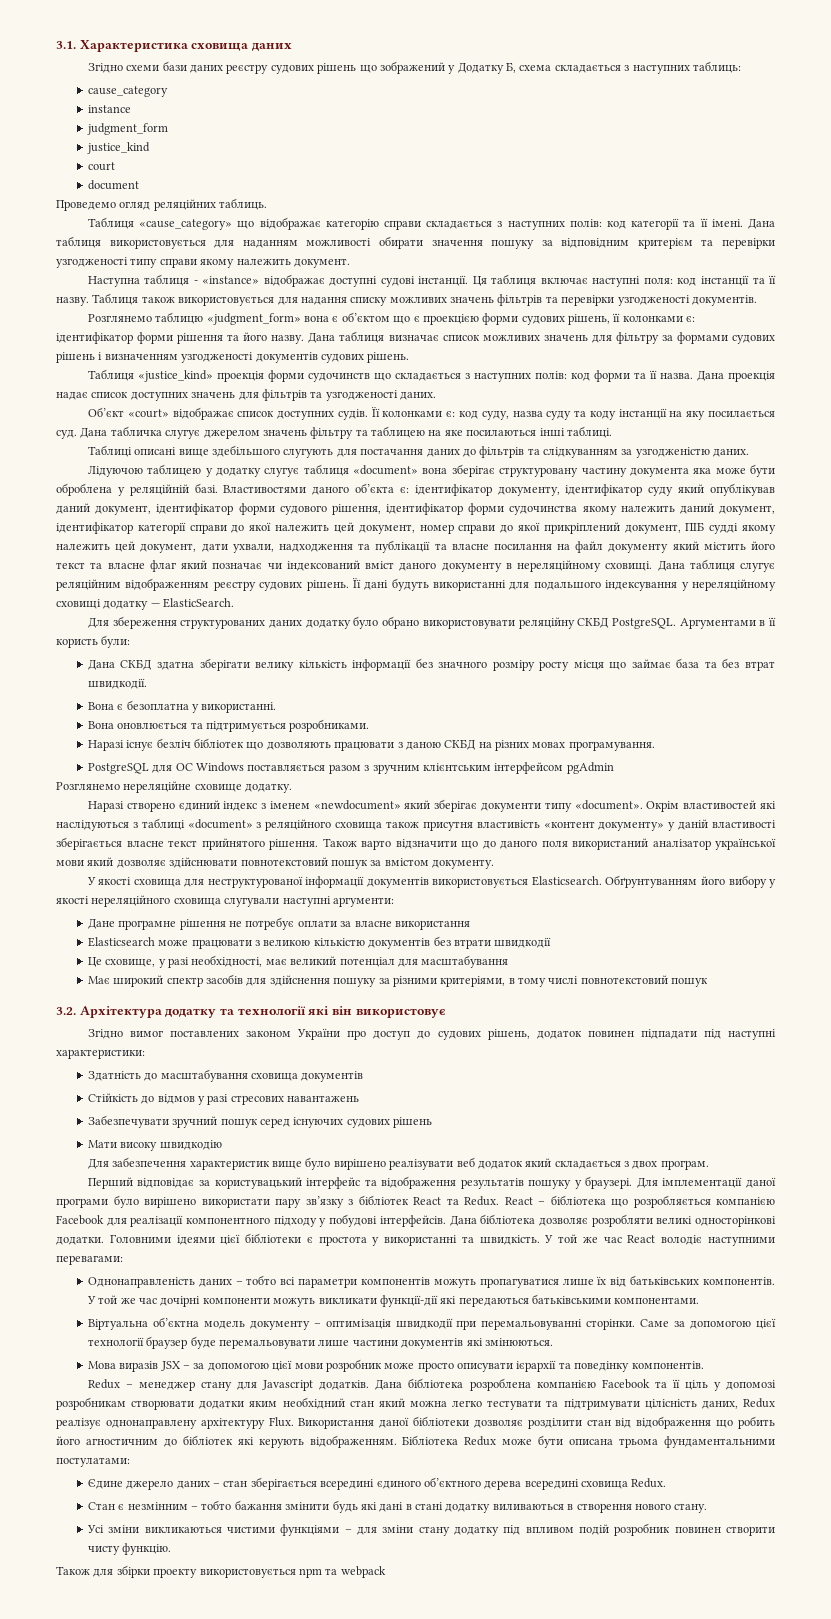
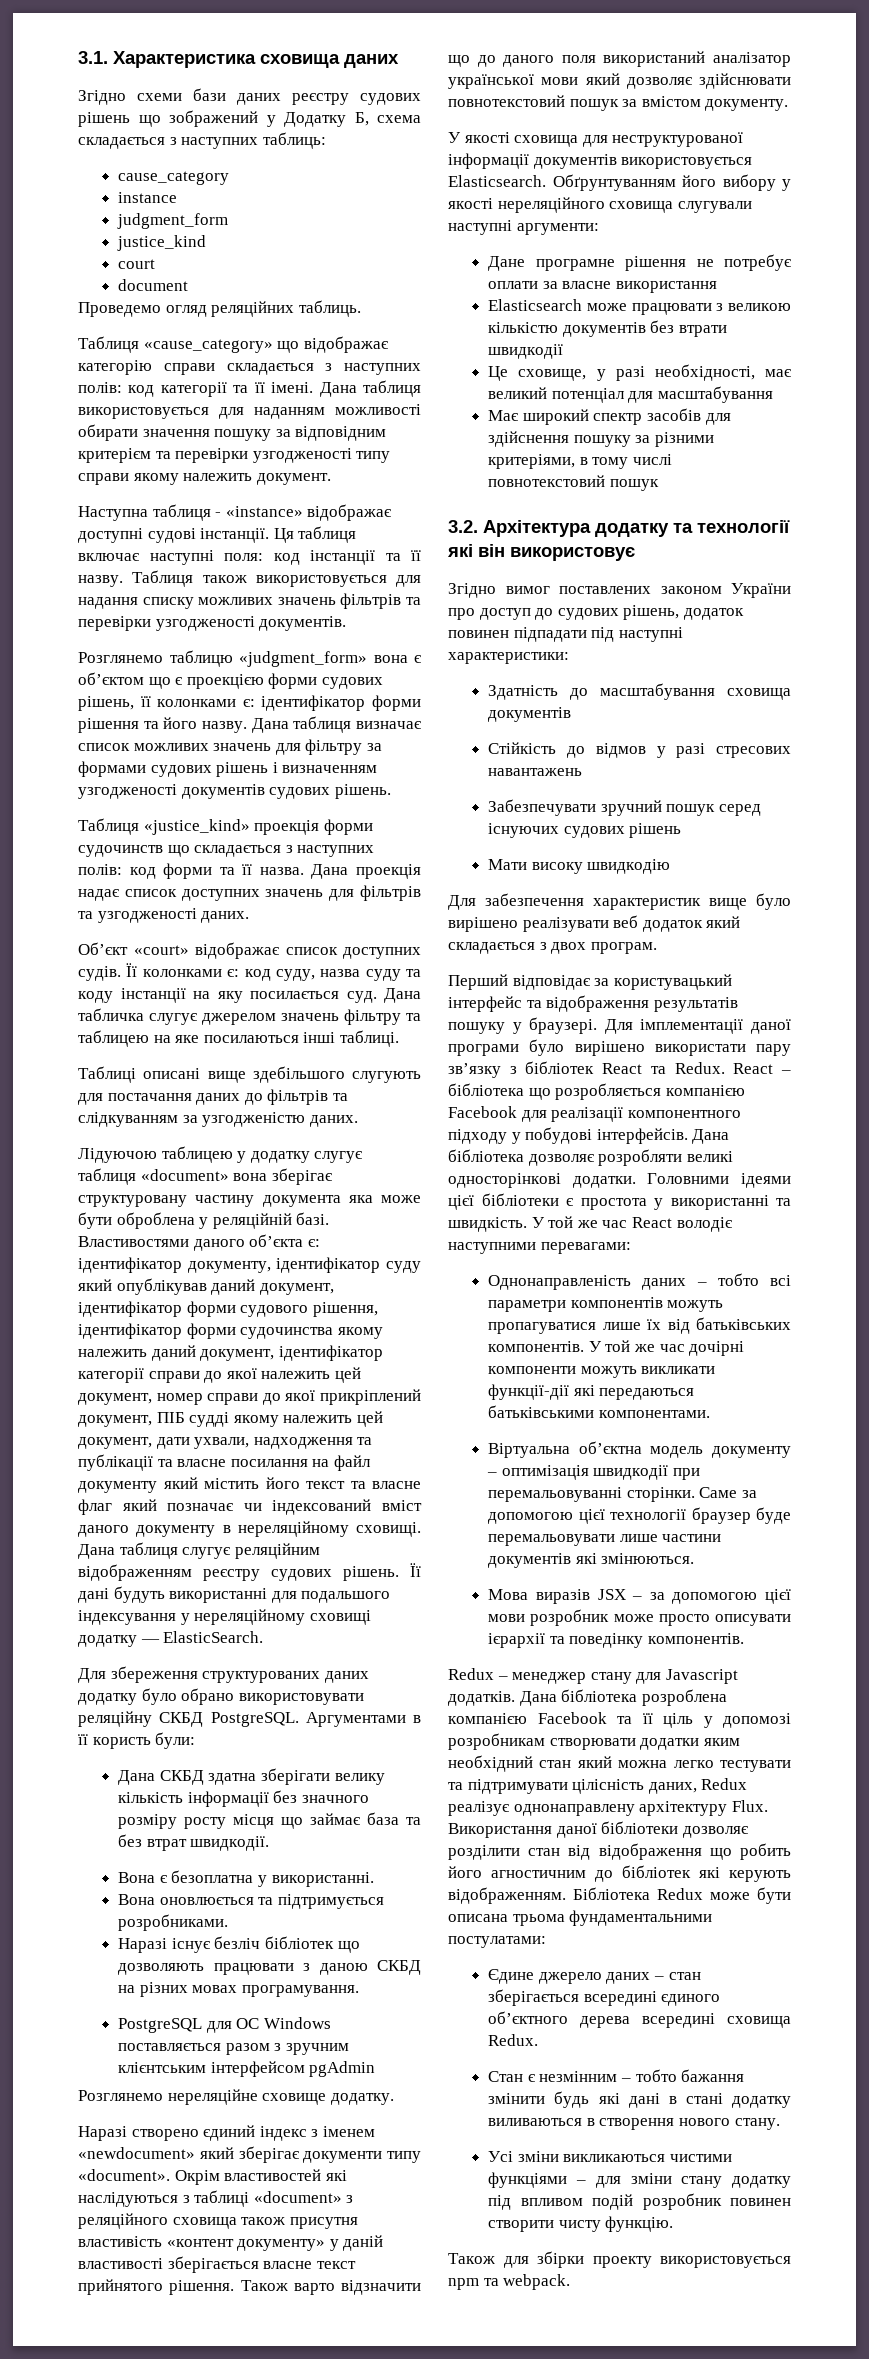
- Також для збірки проекту використовується npm та webpack
+ Також для збірки проекту використовується npm та webpack.

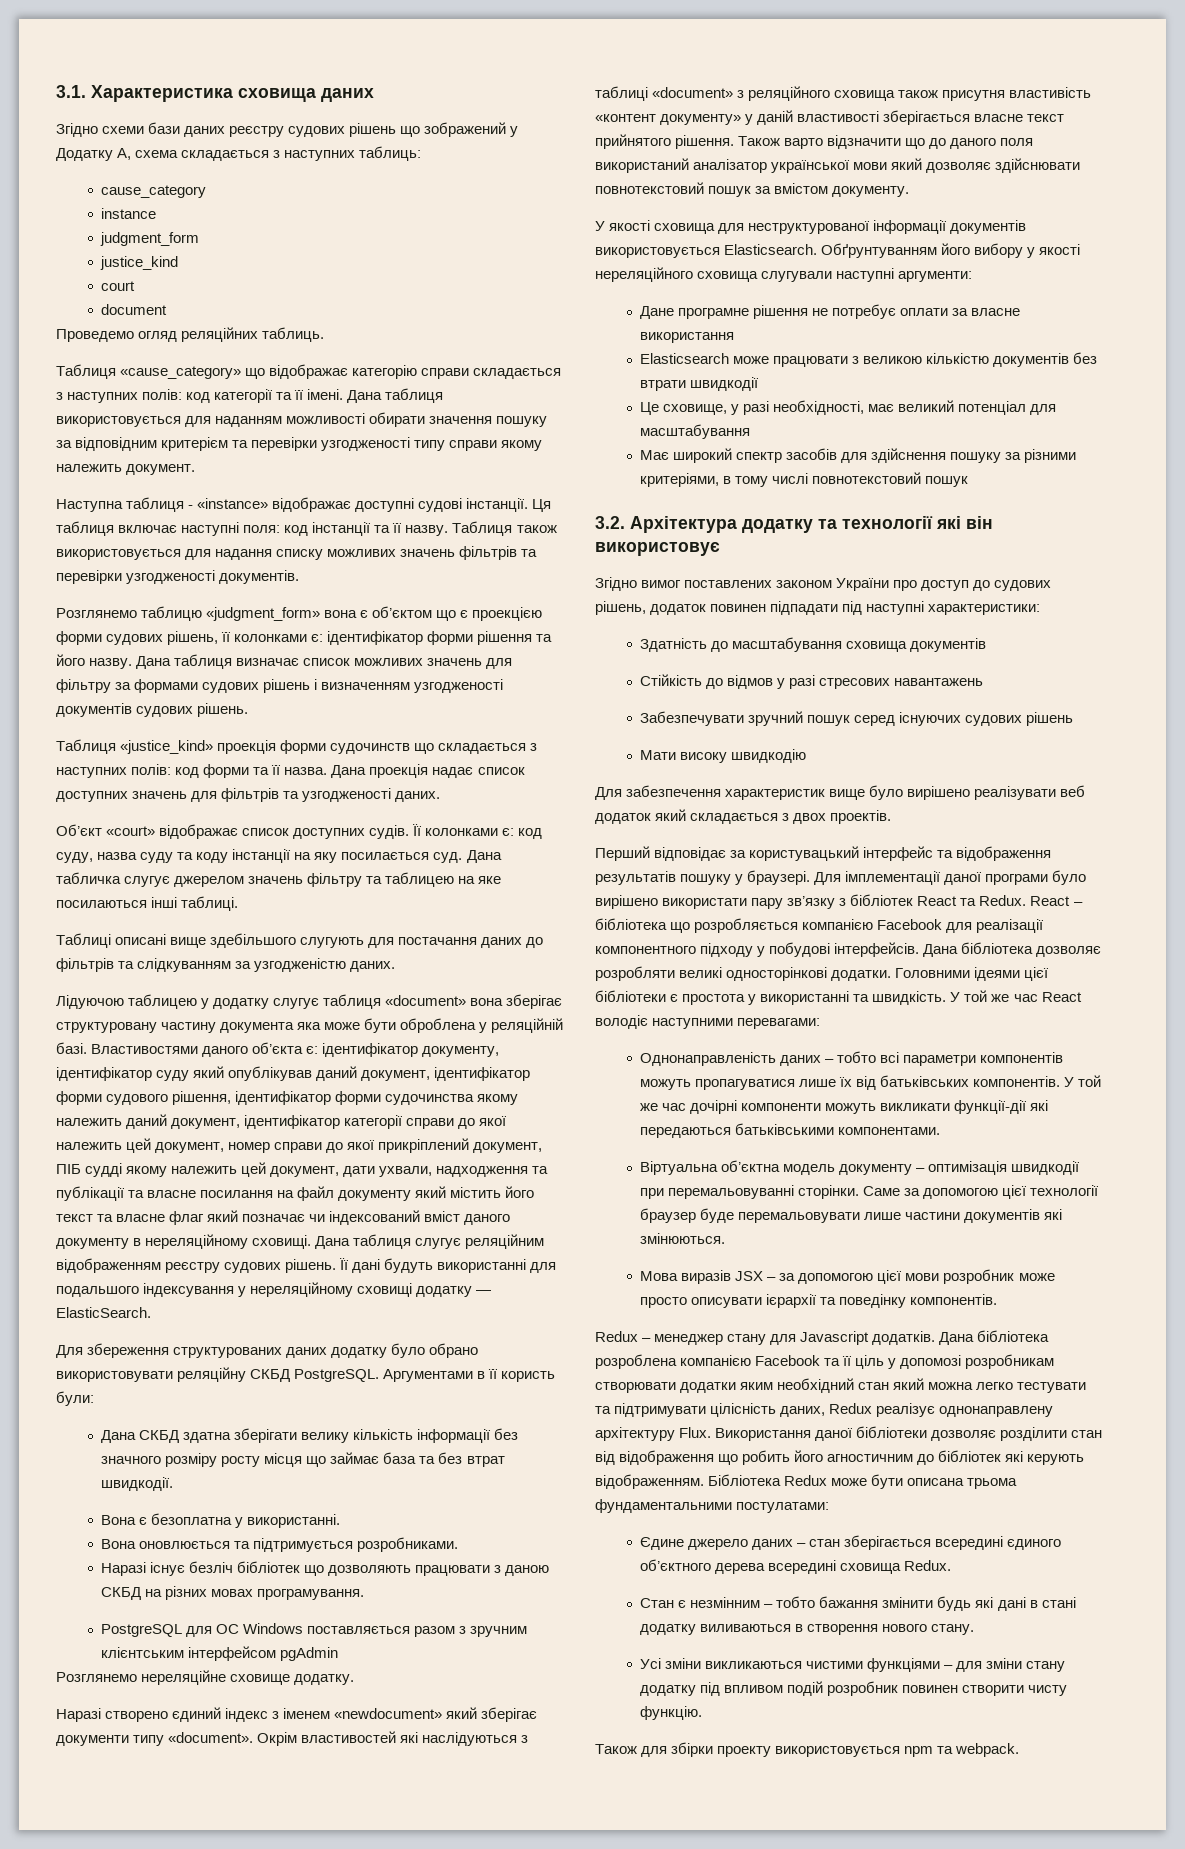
- Згідно схеми бази даних реєстру судових рішень що зображений у Додатку Б, схема складається з наступних таблиць:
+ Згідно схеми бази даних реєстру судових рішень що зображений у Додатку А, схема складається з наступних таблиць:
- Для забезпечення характеристик вище було вирішено реалізувати веб додаток який складається з двох програм.
+ Для забезпечення характеристик вище було вирішено реалізувати веб додаток який складається з двох проектів.

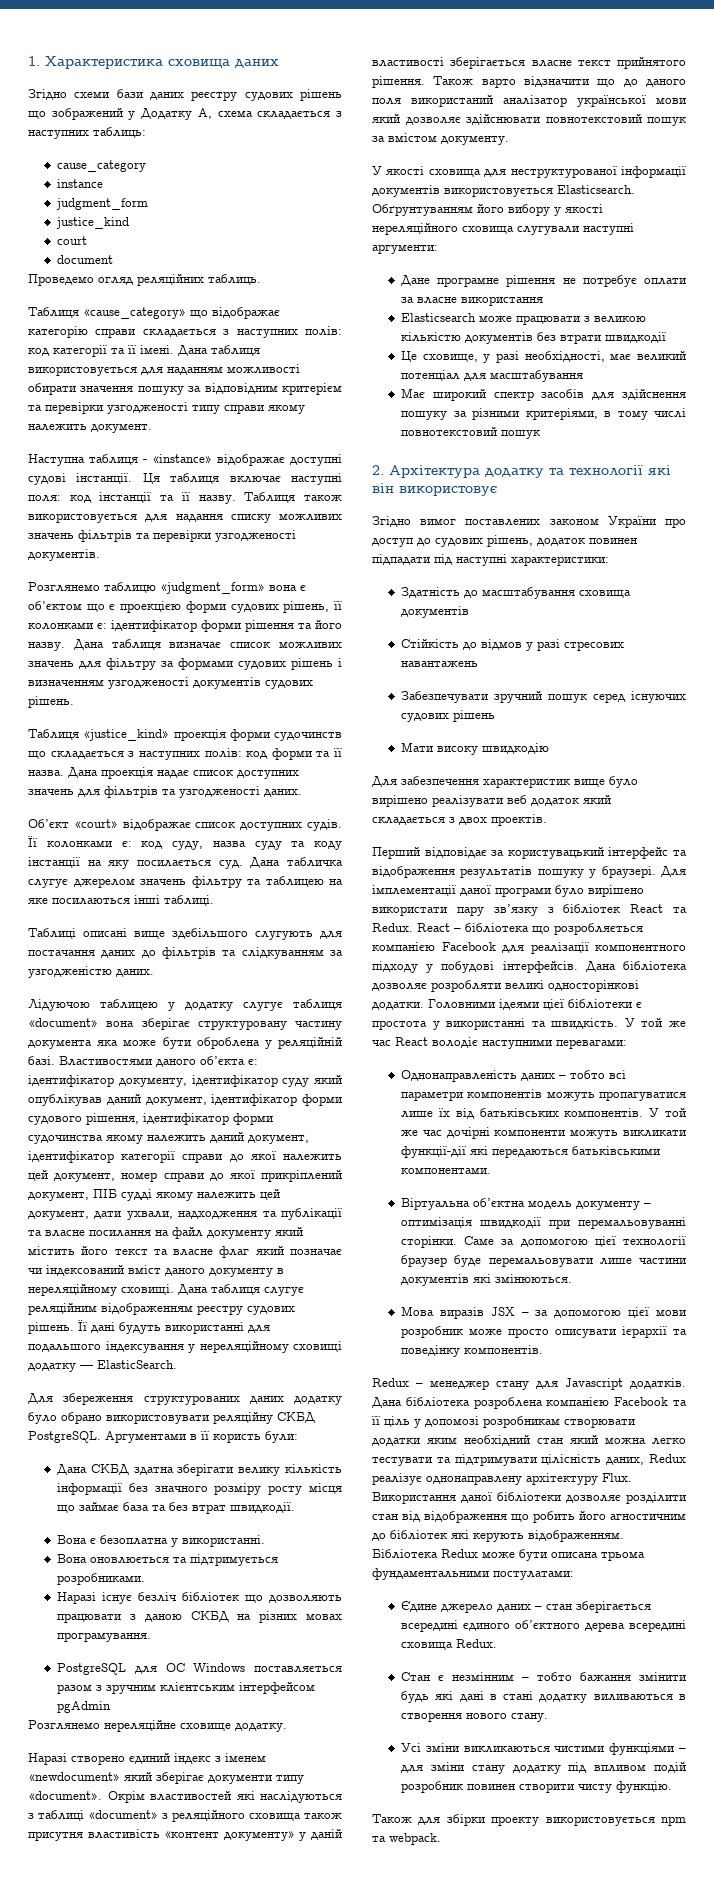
- 3.1. Характеристика сховища даних
+ 1. Характеристика сховища даних
- 3.2. Архітектура додатку та технології які він використовує
+ 2. Архітектура додатку та технології які він використовує

